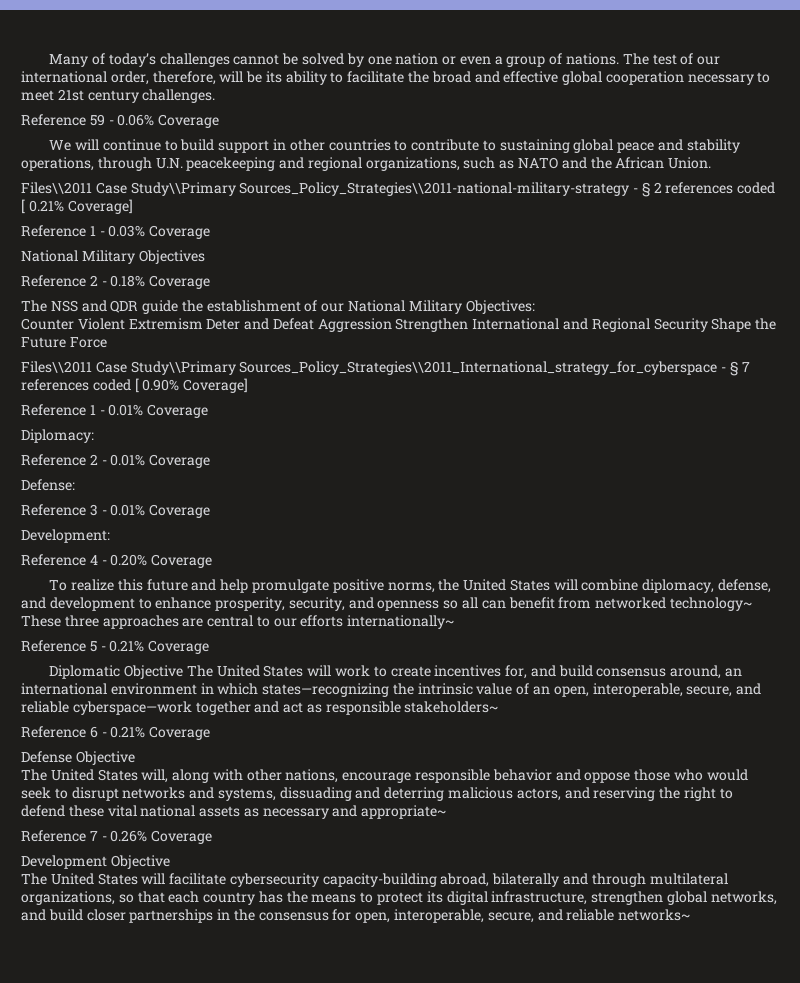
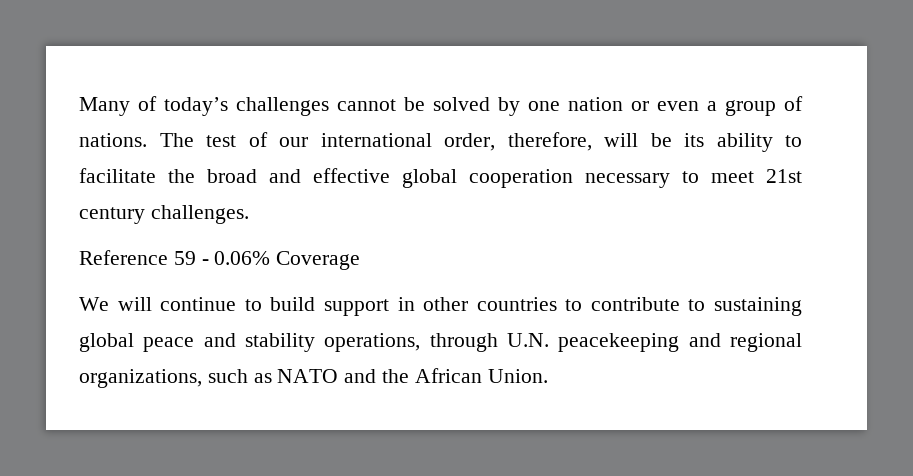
- Files\\2011 Case Study\\Primary Sources_Policy_Strategies\\2011-national-military-strategy - § 2 references coded [ 0.21% Coverage]
- Reference 1 - 0.03% Coverage
- National Military Objectives
- Reference 2 - 0.18% Coverage
- The NSS and QDR guide the establishment of our National Military Objectives:
- Counter Violent Extremism Deter and Defeat Aggression Strengthen International and Regional Security Shape the Future Force
- Files\\2011 Case Study\\Primary Sources_Policy_Strategies\\2011_International_strategy_for_cyberspace - § 7 references coded [ 0.90% Coverage]
- Reference 1 - 0.01% Coverage
- Diplomacy:
- Reference 2 - 0.01% Coverage
- Defense:
- Reference 3 - 0.01% Coverage
- Development:
- Reference 4 - 0.20% Coverage
- To realize this future and help promulgate positive norms, the United States will combine diplomacy, defense, and development to enhance prosperity, security, and openness so all can benefit from networked technology~ These three approaches are central to our efforts internationally~
- Reference 5 - 0.21% Coverage
- Diplomatic Objective The United States will work to create incentives for, and build consensus around, an international environment in which states—recognizing the intrinsic value of an open, interoperable, secure, and reliable cyberspace—work together and act as responsible stakeholders~
- Reference 6 - 0.21% Coverage
- Defense Objective
- The United States will, along with other nations, encourage responsible behavior and oppose those who would seek to disrupt networks and systems, dissuading and deterring malicious actors, and reserving the right to defend these vital national assets as necessary and appropriate~
- Reference 7 - 0.26% Coverage
- Development Objective
- The United States will facilitate cybersecurity capacity-building abroad, bilaterally and through multilateral organizations, so that each country has the means to protect its digital infrastructure, strengthen global networks, and build closer partnerships in the consensus for open, interoperable, secure, and reliable networks~

